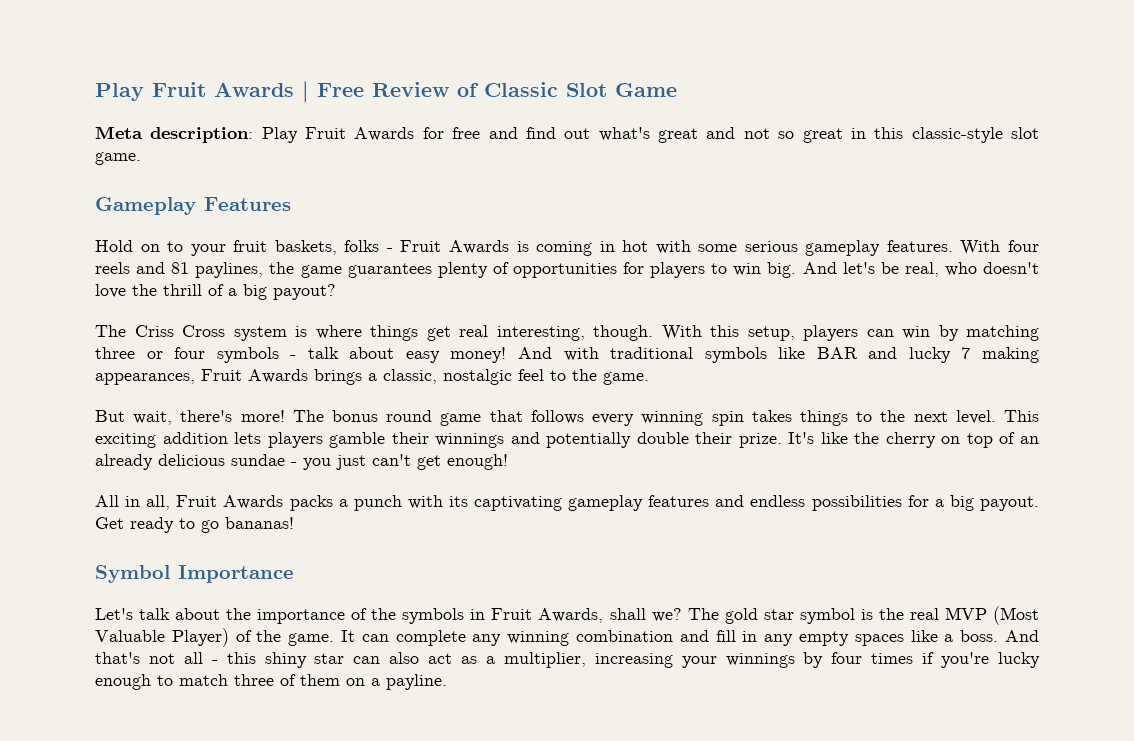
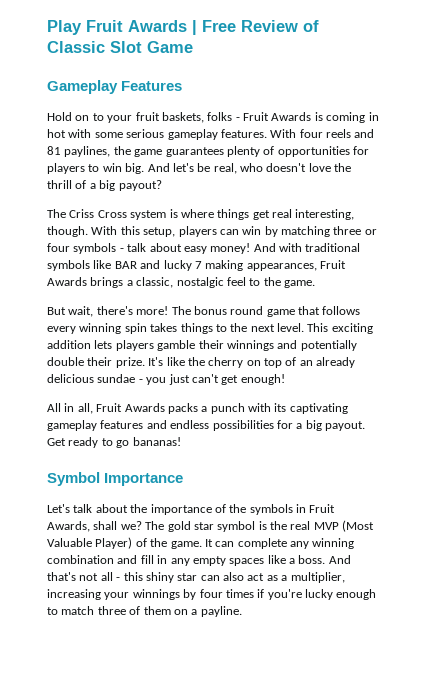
- Meta description: Play Fruit Awards for free and find out what's great and not so great in this classic-style slot game.

